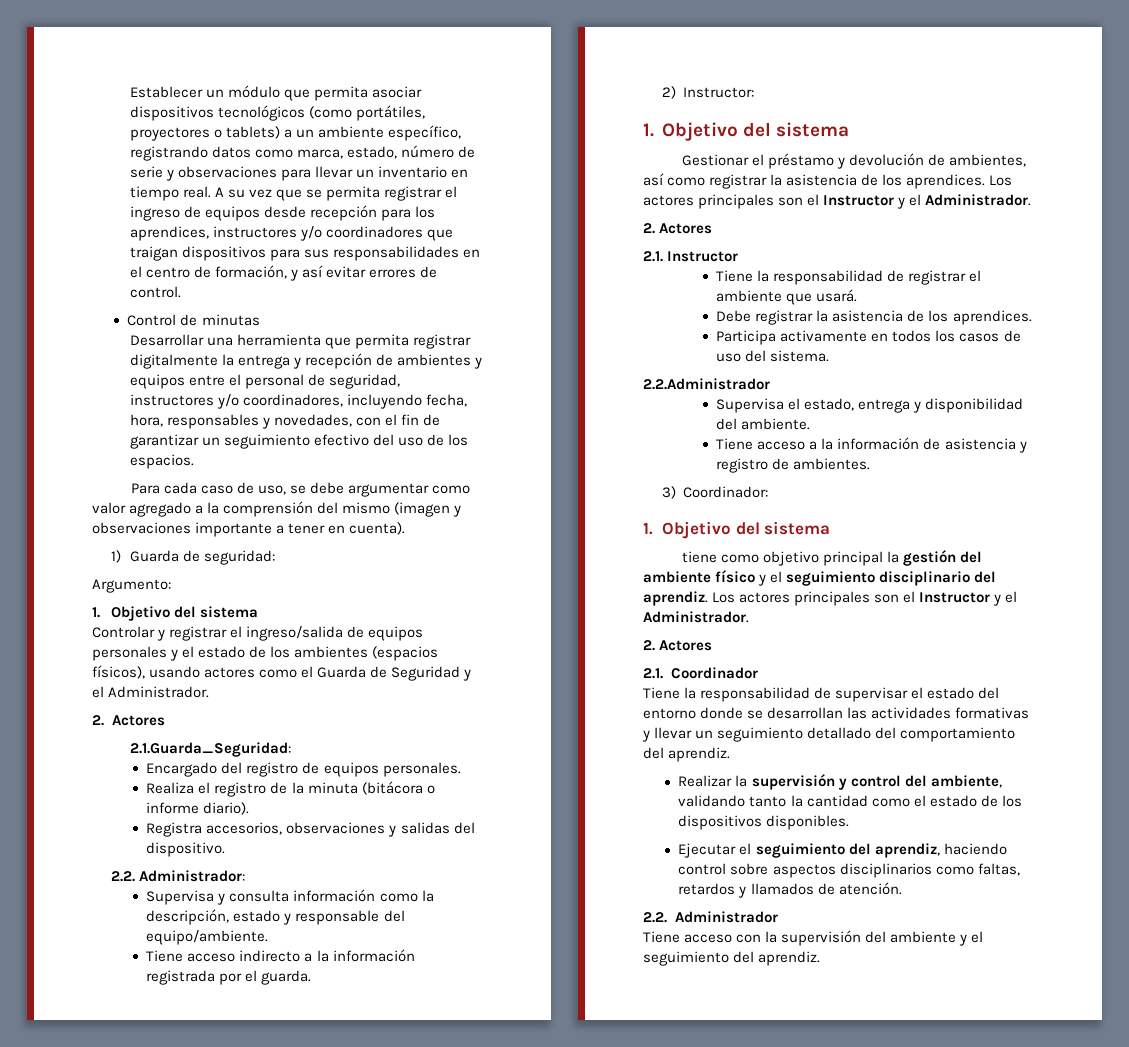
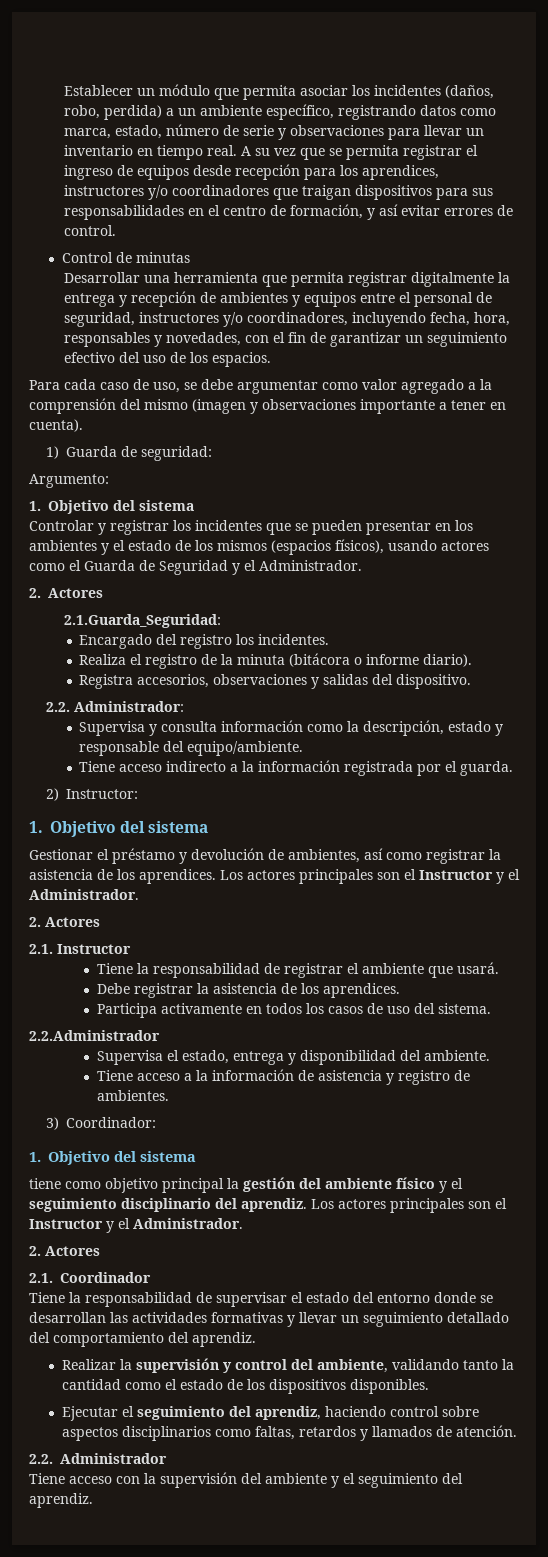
- Establecer un módulo que permita asociar dispositivos tecnológicos (como portátiles, proyectores o tablets) a un ambiente específico, registrando datos como marca, estado, número de serie y observaciones para llevar un inventario en tiempo real.
+ Establecer un módulo que permita asociar los incidentes (daños, robo, perdida) a un ambiente específico, registrando datos como marca, estado, número de serie y observaciones para llevar un inventario en tiempo real.
- Controlar y registrar el ingreso/salida de equipos personales y el estado de los ambientes (espacios físicos), usando actores como el Guarda de Seguridad y el Administrador.
+ Controlar y registrar los incidentes que se pueden presentar en los ambientes y el estado de los mismos (espacios físicos), usando actores como el Guarda de Seguridad y el Administrador.
- Encargado del registro de equipos personales.
+ Encargado del registro los incidentes.

